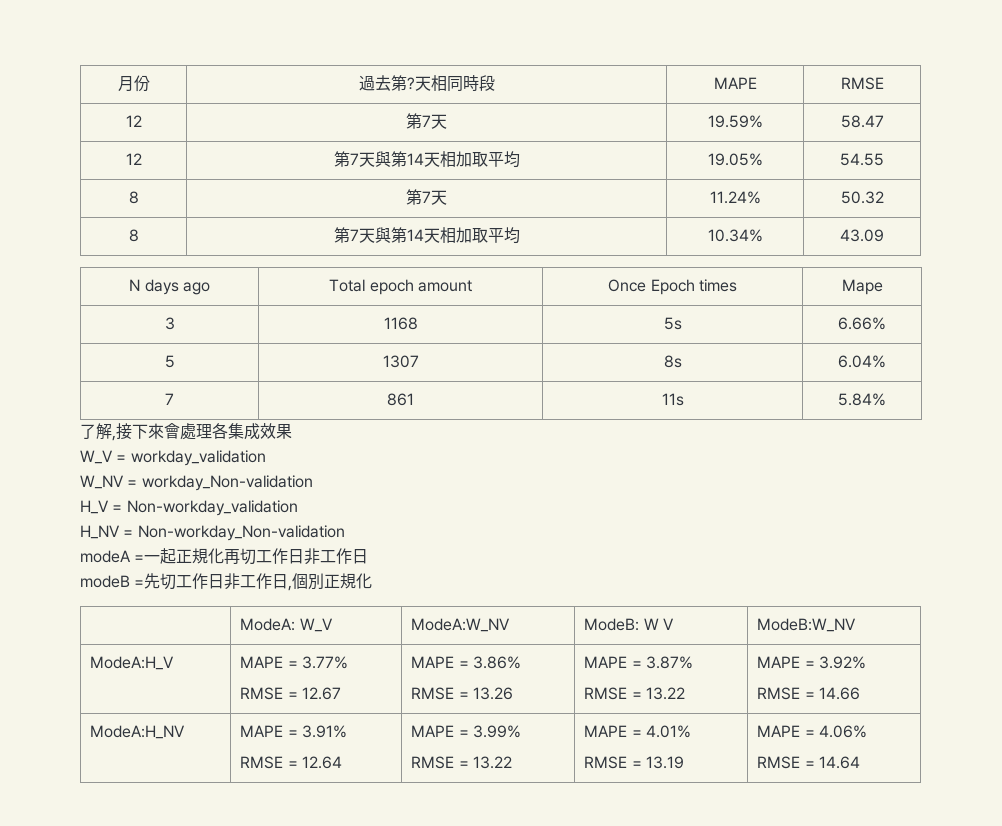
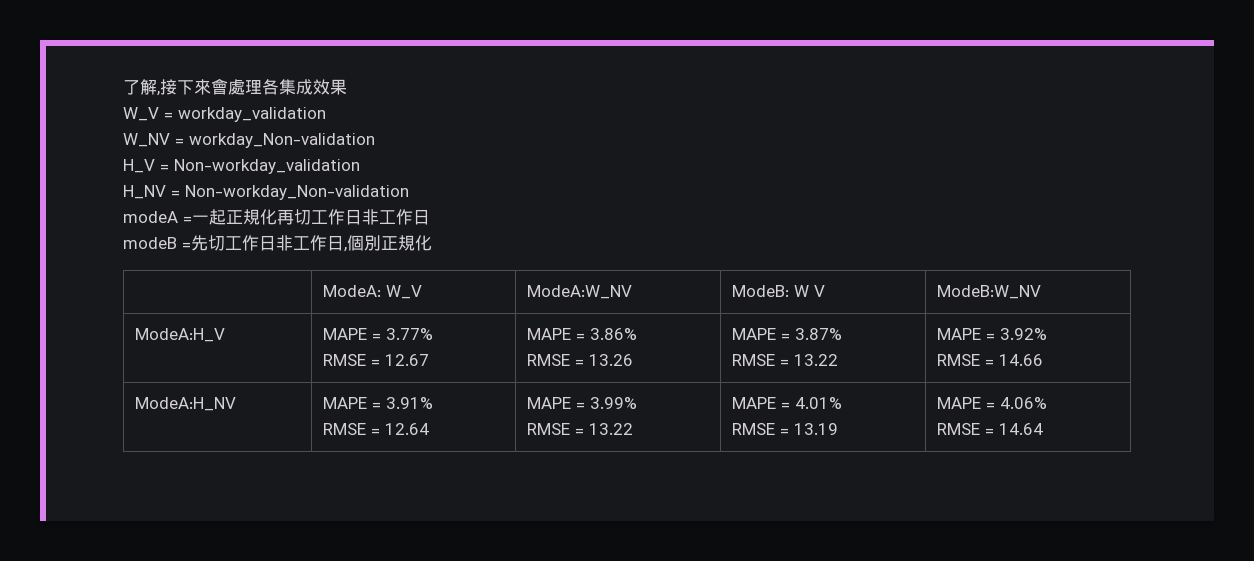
- 月份 | 過去第?天相同時段 | MAPE | RMSE
- 12 | 第7天 | 19.59% | 58.47
- 12 | 第7天與第14天相加取平均 | 19.05% | 54.55
- 8 | 第7天 | 11.24% | 50.32
- 8 | 第7天與第14天相加取平均 | 10.34% | 43.09
- N days ago | Total epoch amount | Once Epoch times | Mape
- 3 | 1168 | 5s | 6.66%
- 5 | 1307 | 8s | 6.04%
- 7 | 861 | 11s | 5.84%

